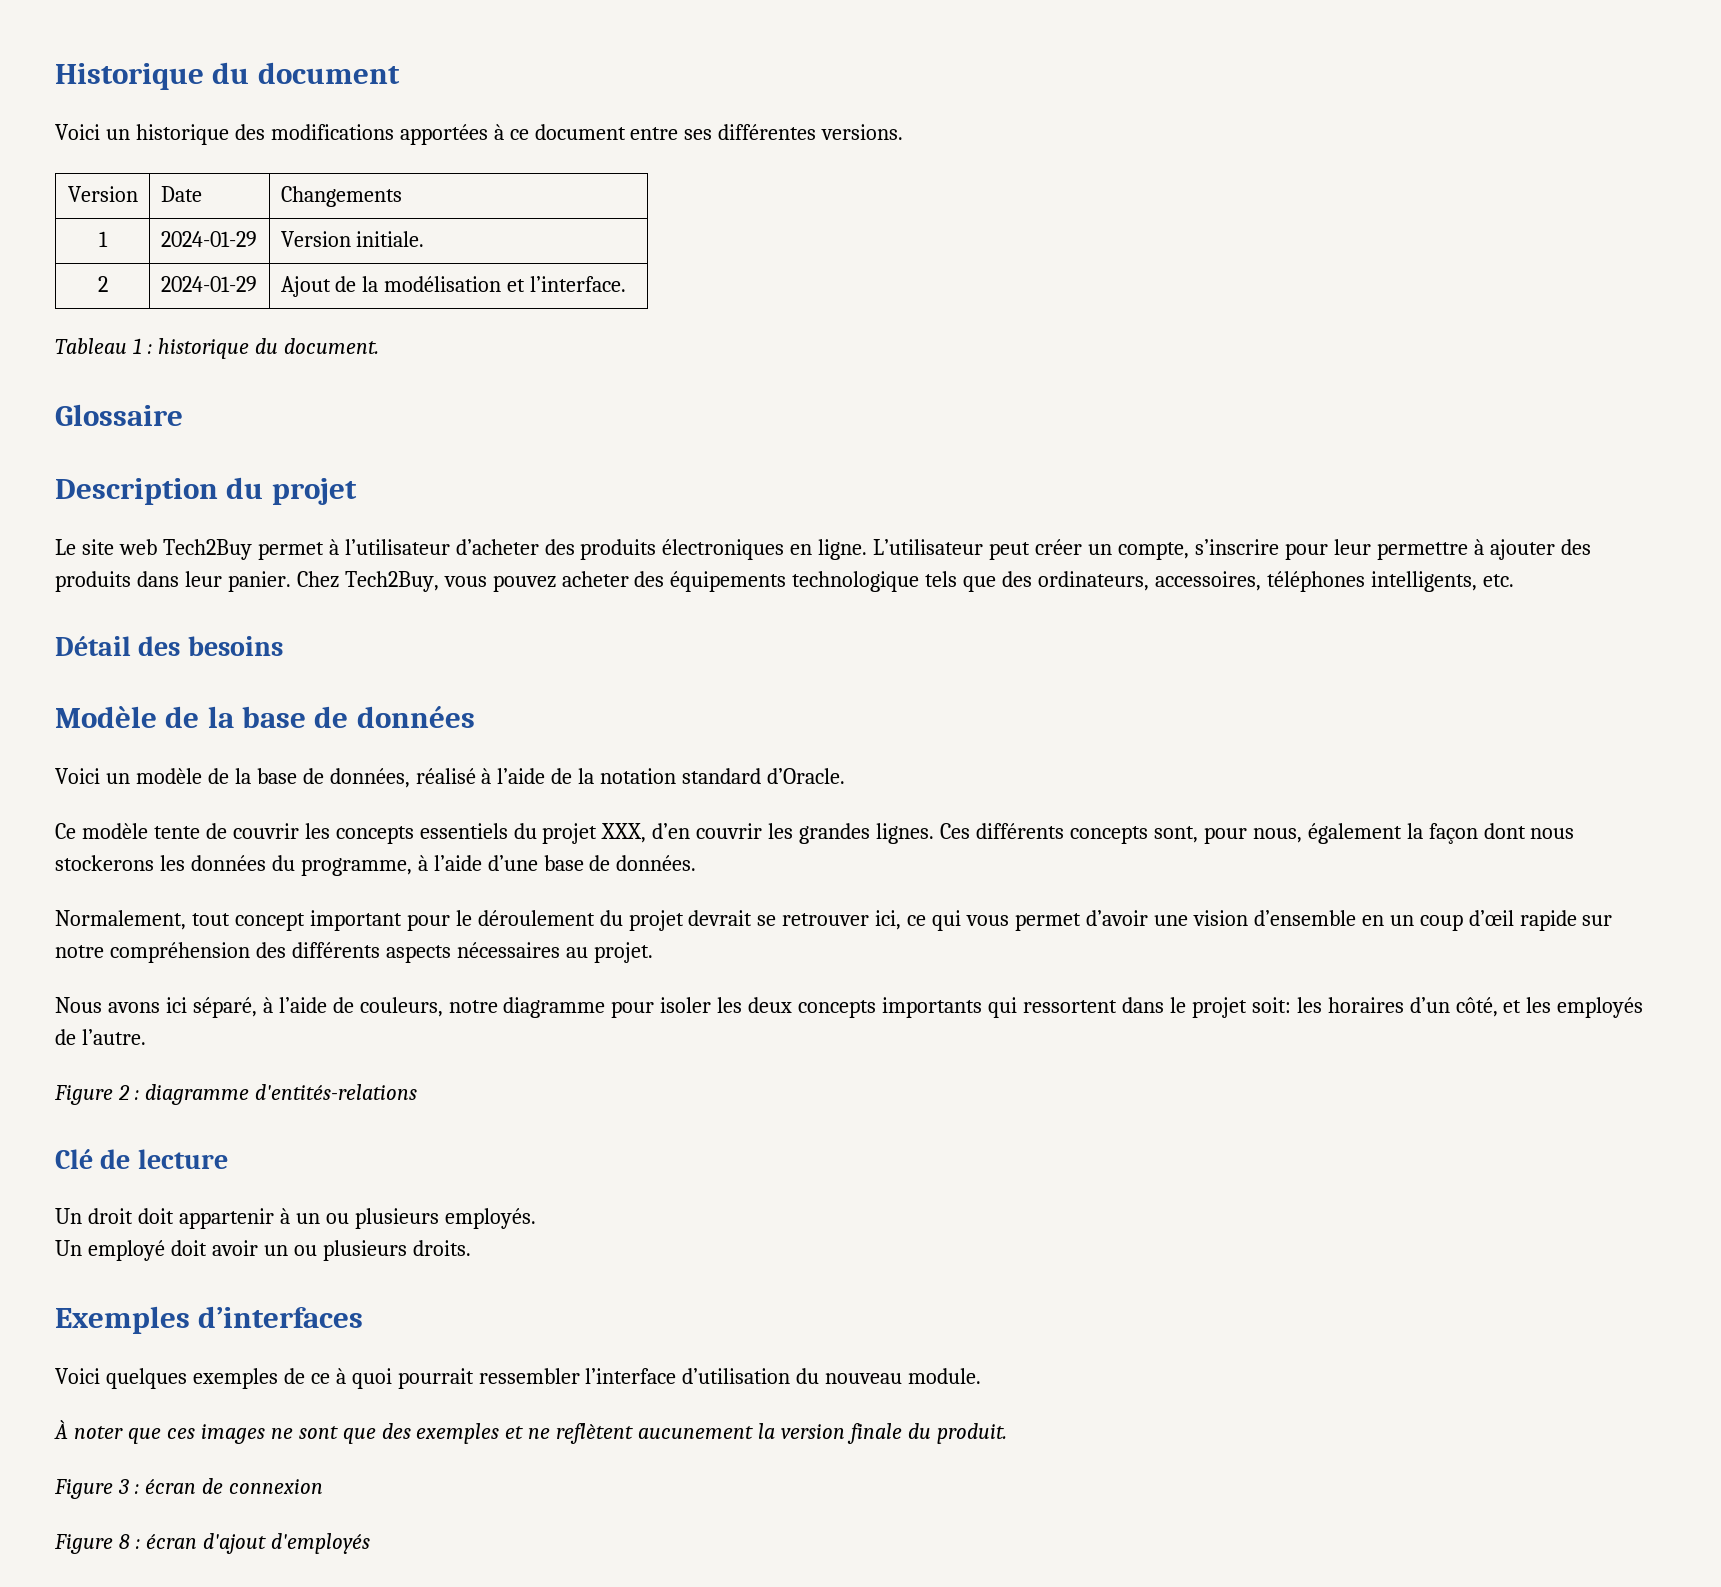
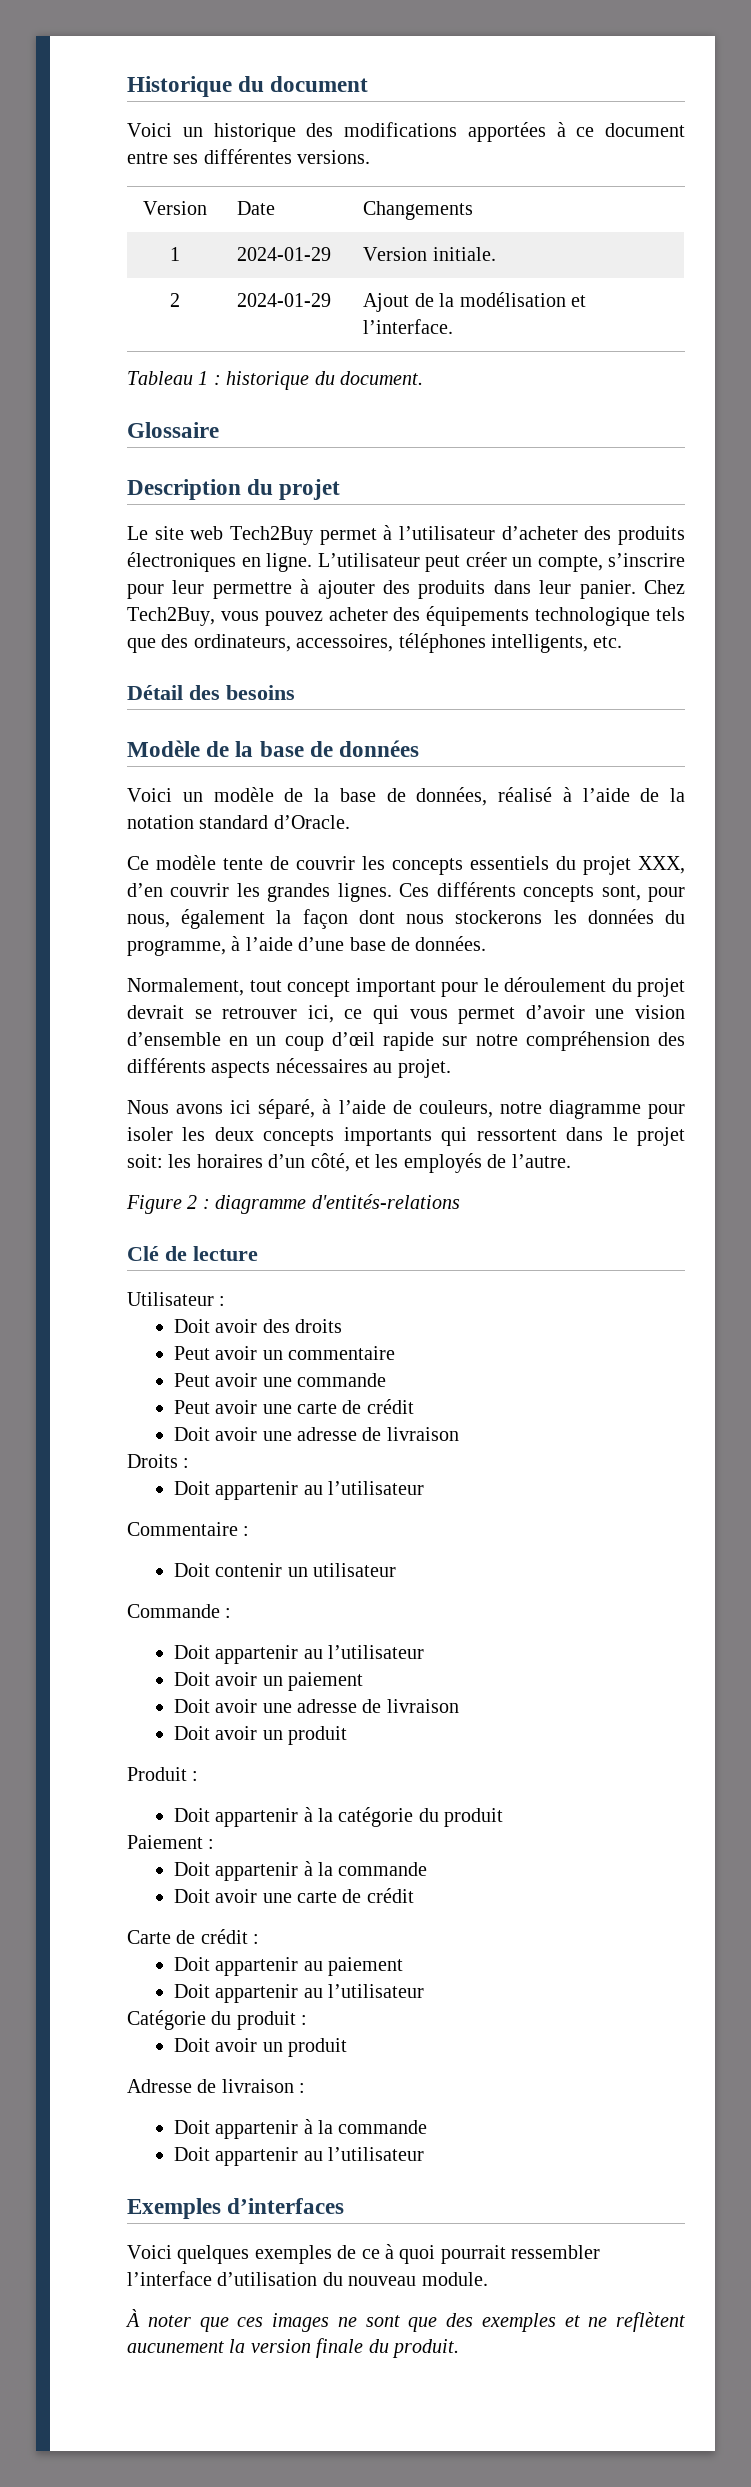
- Un droit doit appartenir à un ou plusieurs employés.
- Un employé doit avoir un ou plusieurs droits.
+ Utilisateur :
+ Doit avoir des droits
+ Peut avoir un commentaire
+ Peut avoir une commande
+ Peut avoir une carte de crédit
+ Doit avoir une adresse de livraison
+ Droits :
+ Doit appartenir au l’utilisateur
+ Commentaire :
+ Doit contenir un utilisateur
+ Commande :
+ Doit appartenir au l’utilisateur
+ Doit avoir un paiement
+ Doit avoir une adresse de livraison
+ Doit avoir un produit
+ Produit :
+ Doit appartenir à la catégorie du produit
+ Paiement :
+ Doit appartenir à la commande
+ Doit avoir une carte de crédit
+ Carte de crédit :
+ Doit appartenir au paiement
+ Doit appartenir au l’utilisateur
+ Catégorie du produit :
+ Doit avoir un produit
+ Adresse de livraison :
+ Doit appartenir à la commande
+ Doit appartenir au l’utilisateur
- Figure 3 : écran de connexion
- Figure 8 : écran d'ajout d'employés

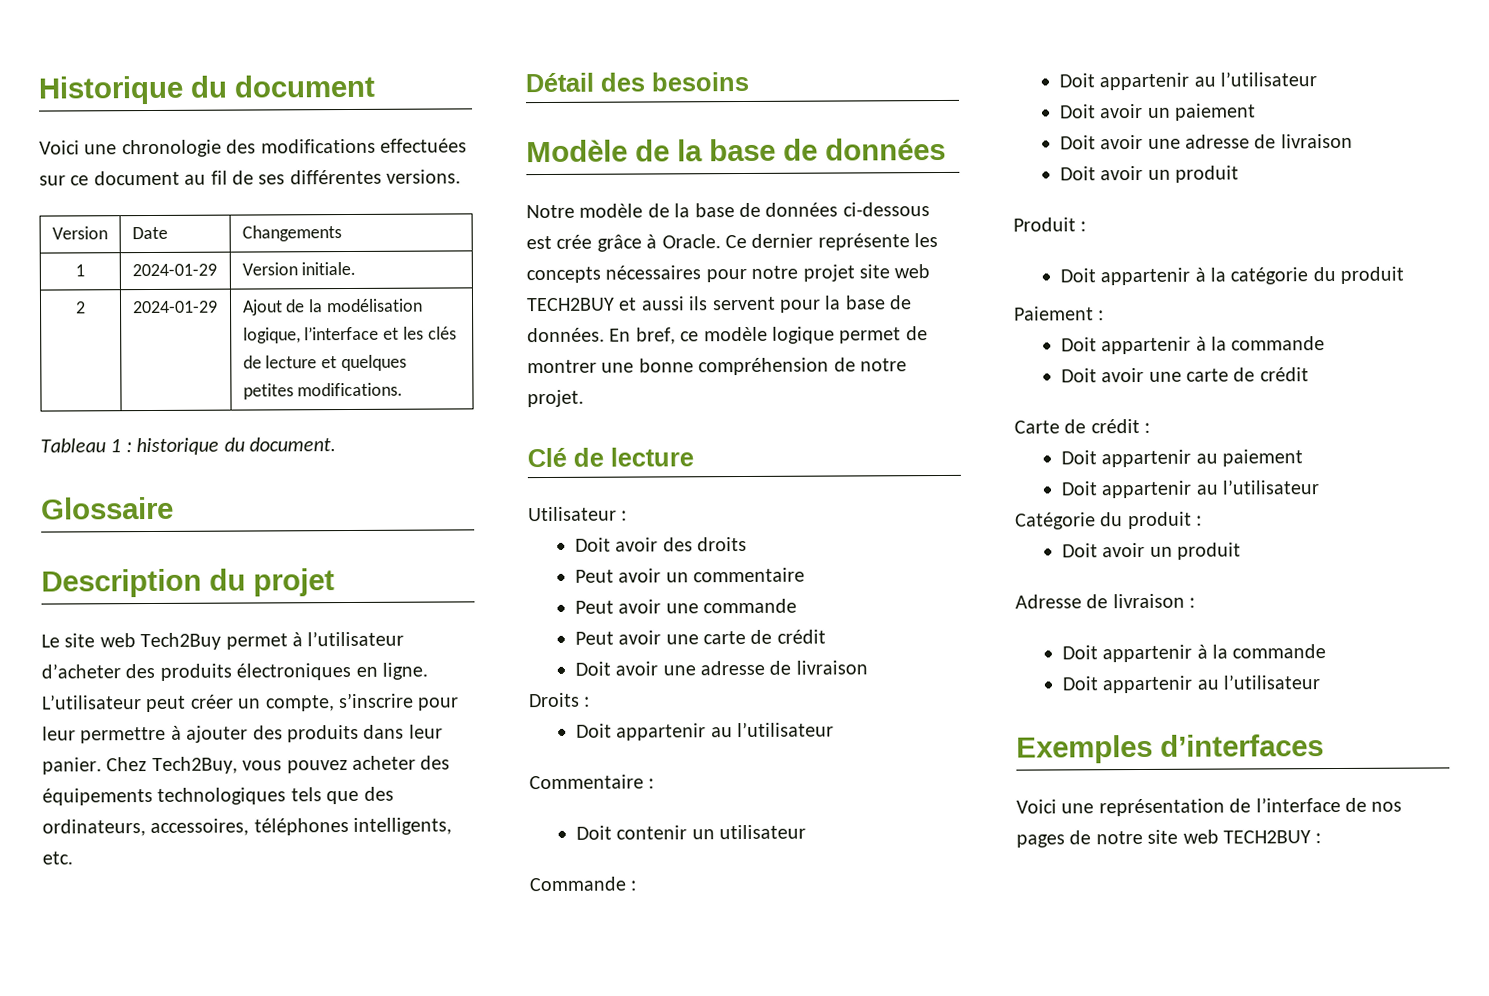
- Voici un historique des modifications apportées à ce document entre ses différentes versions.
+ Voici une chronologie des modifications effectuées sur ce document au fil de ses différentes versions.
- 2 | 2024-01-29 | Ajout de la modélisation et l’interface.
+ 2 | 2024-01-29 | Ajout de la modélisation logique, l’interface et les clés de lecture et quelques petites modifications.
- Chez Tech2Buy, vous pouvez acheter des équipements technologique tels que des ordinateurs, accessoires, téléphones intelligents, etc.
+ Chez Tech2Buy, vous pouvez acheter des équipements technologiques tels que des ordinateurs, accessoires, téléphones intelligents, etc.
- Voici un modèle de la base de données, réalisé à l’aide de la notation standard d’Oracle.
- Ce modèle tente de couvrir les concepts essentiels du projet XXX, d’en couvrir les grandes lignes. Ces différents concepts sont, pour nous, également la façon dont nous stockerons les données du programme, à l’aide d’une base de données.
- Normalement, tout concept important pour le déroulement du projet devrait se retrouver ici, ce qui vous permet d’avoir une vision d’ensemble en un coup d’œil rapide sur notre compréhension des différents aspects nécessaires au projet.
- Nous avons ici séparé, à l’aide de couleurs, notre diagramme pour isoler les deux concepts importants qui ressortent dans le projet soit: les horaires d’un côté, et les employés de l’autre.
- Figure 2 : diagramme d'entités-relations
+ Notre modèle de la base de données ci-dessous est crée grâce à Oracle. Ce dernier représente les concepts nécessaires pour notre projet site web TECH2BUY et aussi ils servent pour la base de données. En bref, ce modèle logique permet de montrer une bonne compréhension de notre projet.
- Voici quelques exemples de ce à quoi pourrait ressembler l’interface d’utilisation du nouveau module.
- À noter que ces images ne sont que des exemples et ne reflètent aucunement la version finale du produit.
+ Voici une représentation de l’interface de nos pages de notre site web TECH2BUY :

